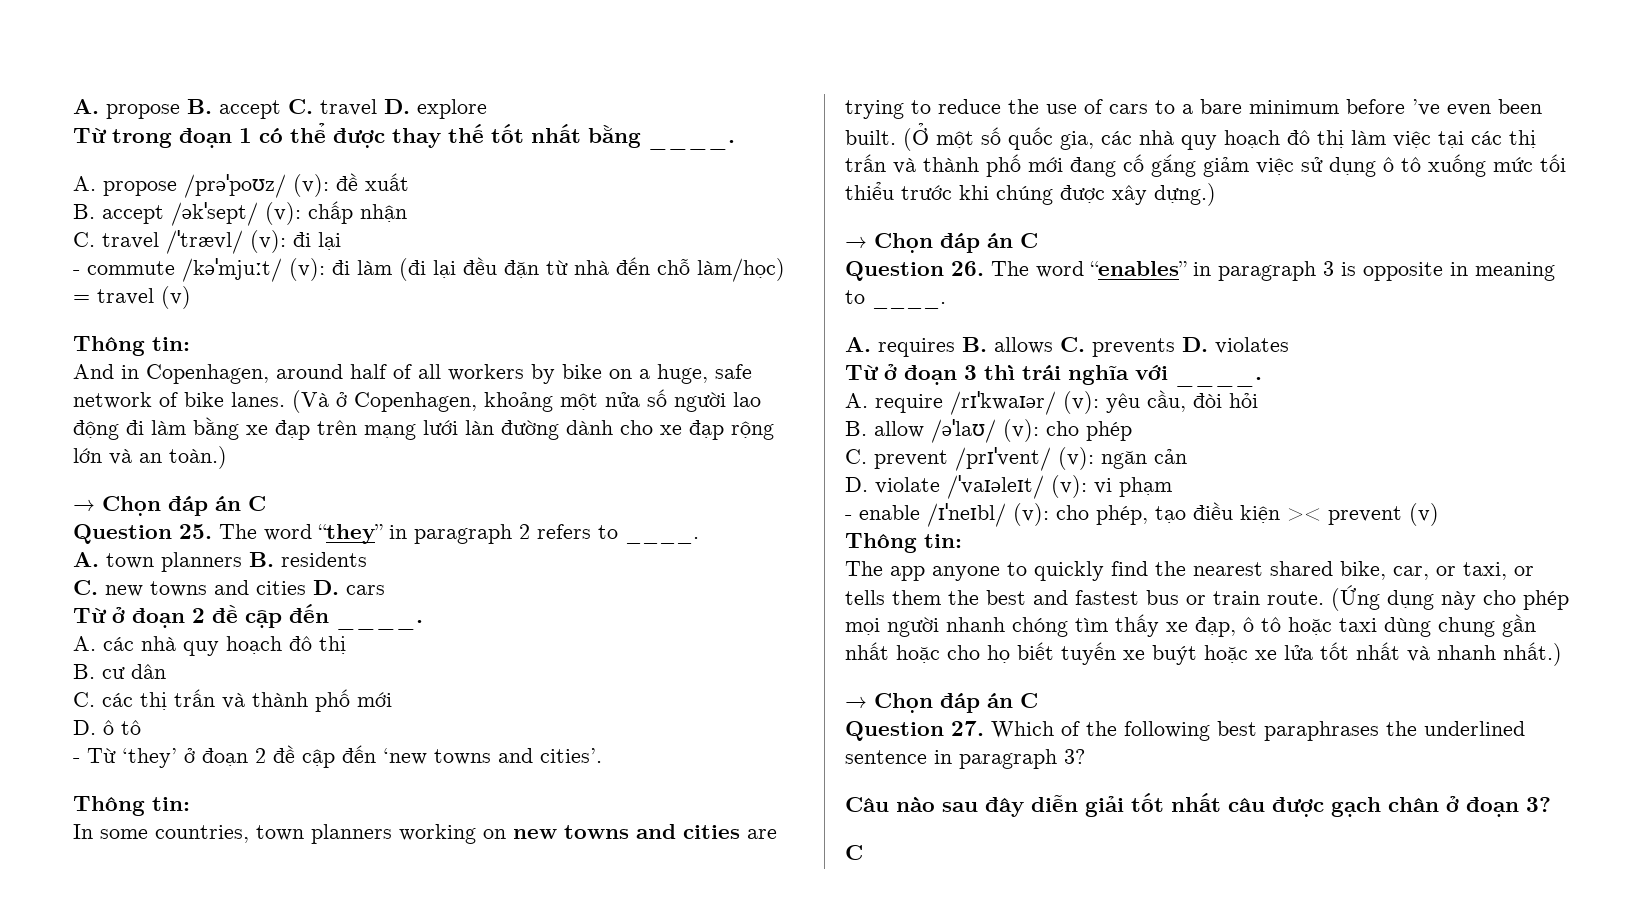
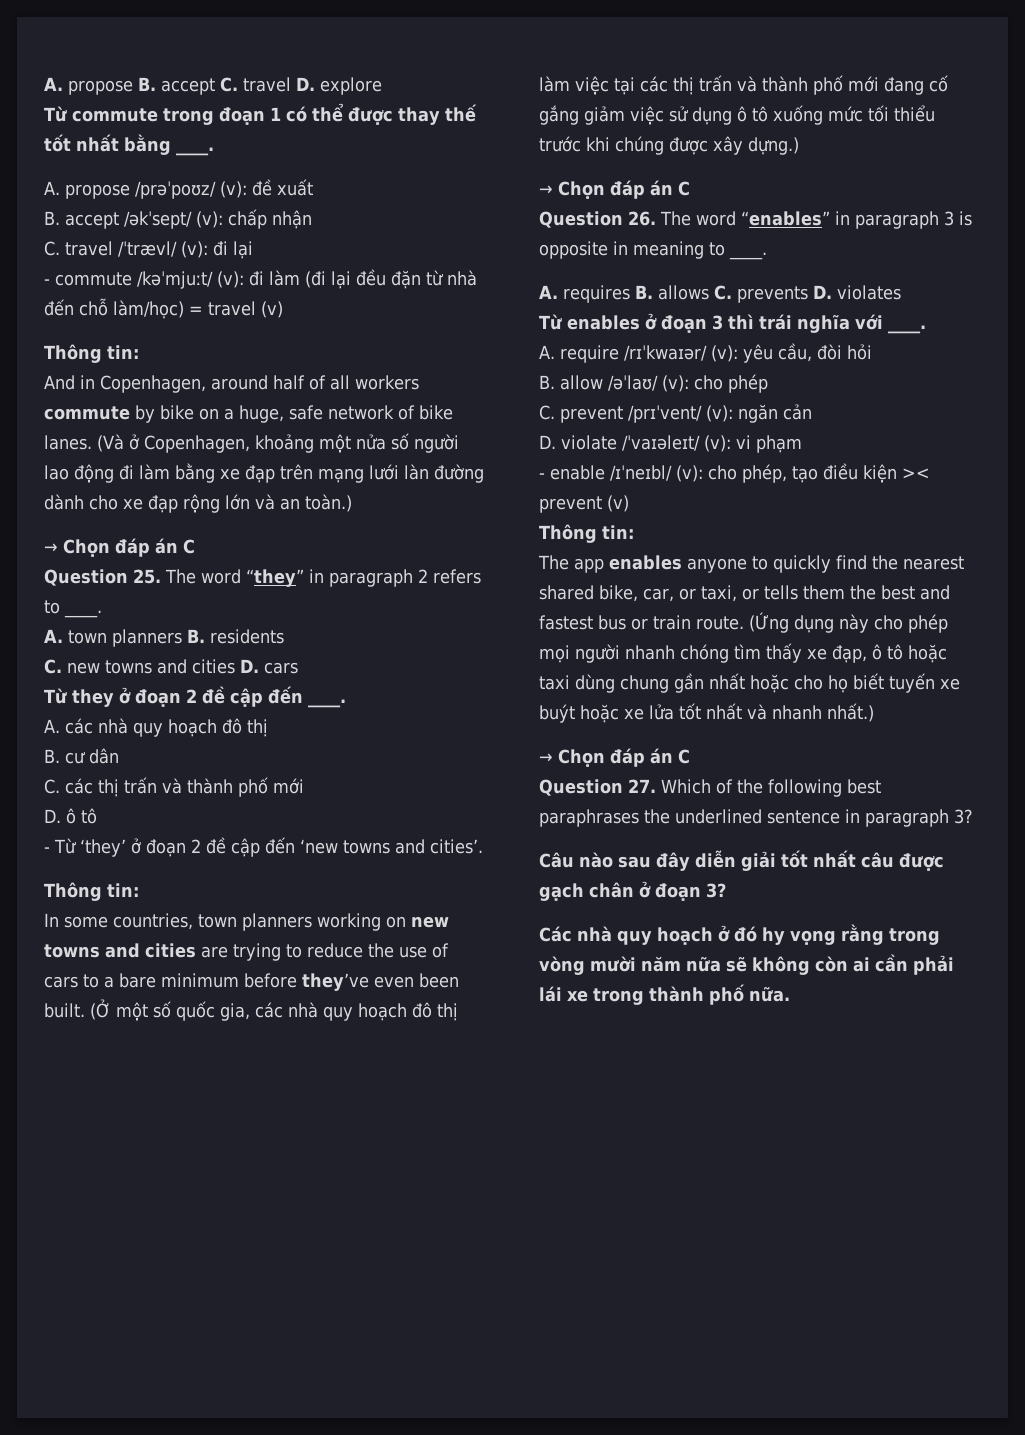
- Từ trong đoạn 1 có thể được thay thế tốt nhất bằng ____.
+ Từ commute trong đoạn 1 có thể được thay thế tốt nhất bằng ____.
- And in Copenhagen, around half of all workers by bike on a huge, safe network of bike lanes.
+ And in Copenhagen, around half of all workers commute by bike on a huge, safe network of bike lanes.
- Từ ở đoạn 2 đề cập đến ____.
+ Từ they ở đoạn 2 đề cập đến ____.
- In some countries, town planners working on new towns and cities are trying to reduce the use of cars to a bare minimum before ’ve even been built.
+ In some countries, town planners working on new towns and cities are trying to reduce the use of cars to a bare minimum before they’ve even been built.
- Từ ở đoạn 3 thì trái nghĩa với ____.
+ Từ enables ở đoạn 3 thì trái nghĩa với ____.
- The app anyone to quickly find the nearest shared bike, car, or taxi, or tells them the best and fastest bus or train route.
+ The app enables anyone to quickly find the nearest shared bike, car, or taxi, or tells them the best and fastest bus or train route.
  Câu nào sau đây diễn giải tốt nhất câu được gạch chân ở đoạn 3?
- C
+ Các nhà quy hoạch ở đó hy vọng rằng trong vòng mười năm nữa sẽ không còn ai cần phải lái xe trong thành phố nữa.

